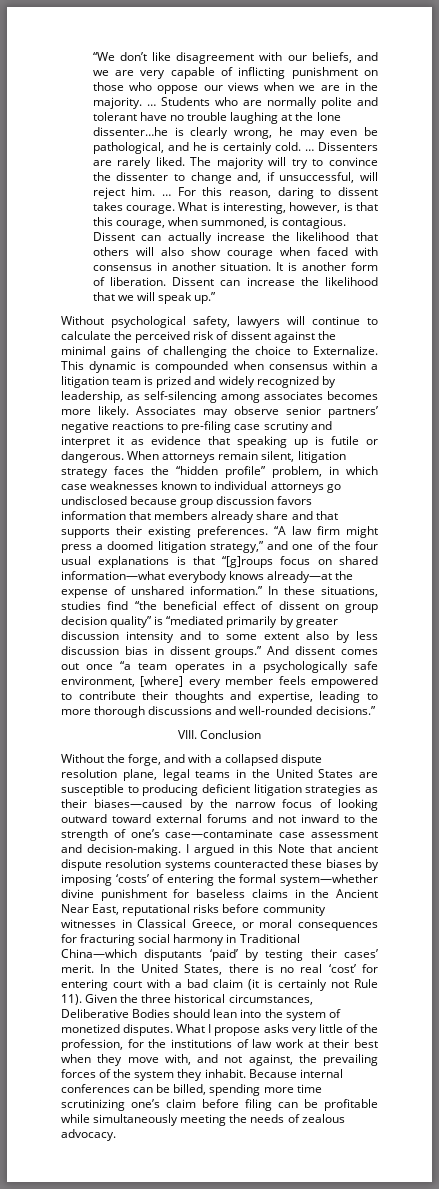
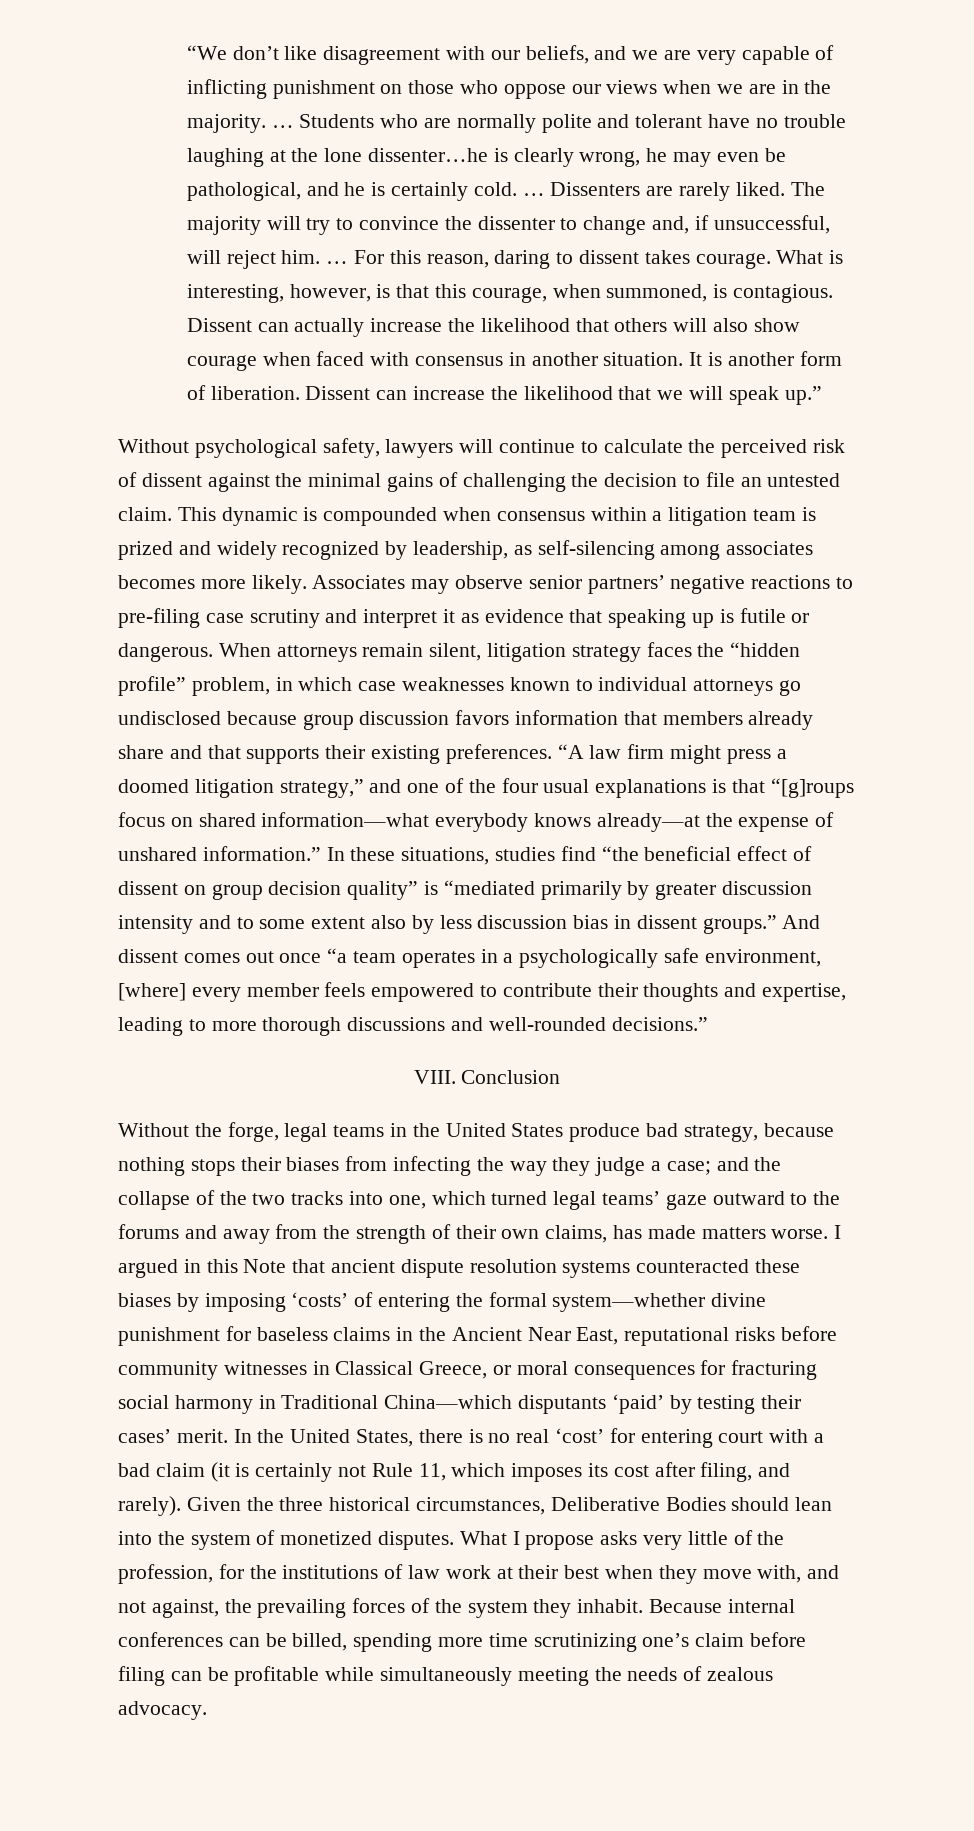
- Without psychological safety, lawyers will continue to calculate the perceived risk of dissent against the minimal gains of challenging the choice to Externalize.
+ Without psychological safety, lawyers will continue to calculate the perceived risk of dissent against the minimal gains of challenging the decision to file an untested claim.
- Without the forge, and with a collapsed dispute resolution plane, legal teams in the United States are susceptible to producing deficient litigation strategies as their biases—caused by the narrow focus of looking outward toward external forums and not inward to the strength of one’s case—contaminate case assessment and decision-making.
+ Without the forge, legal teams in the United States produce bad strategy, because nothing stops their biases from infecting the way they judge a case; and the collapse of the two tracks into one, which turned legal teams’ gaze outward to the forums and away from the strength of their own claims, has made matters worse.
- In the United States, there is no real ‘cost’ for entering court with a bad claim (it is certainly not Rule 11).
+ In the United States, there is no real ‘cost’ for entering court with a bad claim (it is certainly not Rule 11, which imposes its cost after filing, and rarely).

